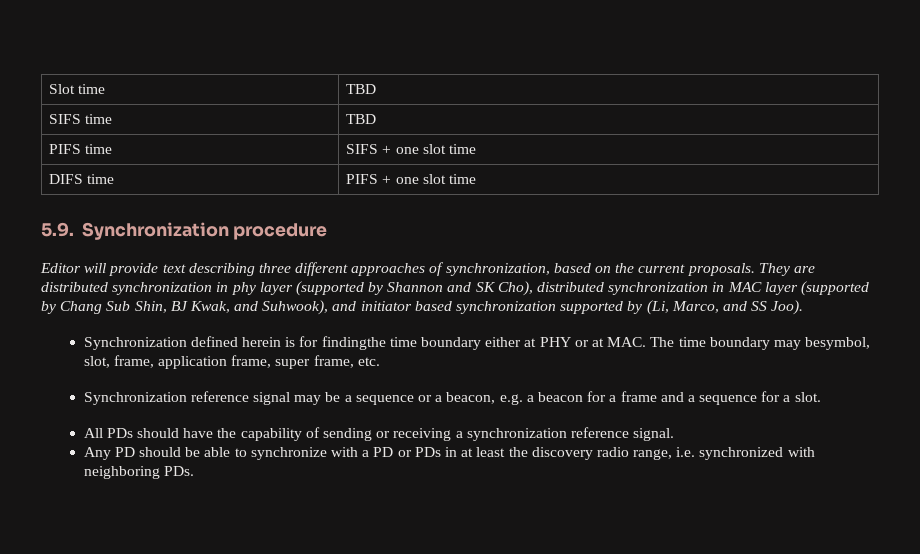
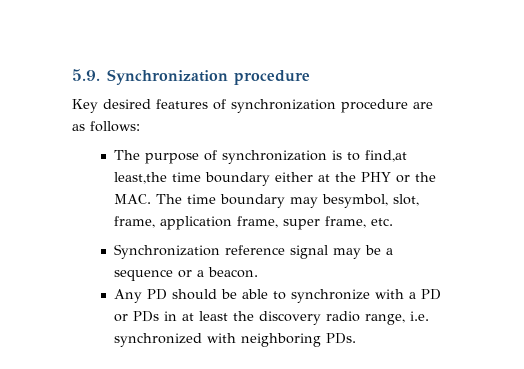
- Slot time | TBD
- SIFS time | TBD
- PIFS time | SIFS + one slot time
- DIFS time | PIFS + one slot time
  5.9. Synchronization procedure
- Editor will provide text describing three different approaches of synchronization, based on the current proposals. They are distributed synchronization in phy layer (supported by Shannon and SK Cho), distributed synchronization in MAC layer (supported by Chang Sub Shin, BJ Kwak, and Suhwook), and initiator based synchronization supported by (Li, Marco, and SS Joo).
- Synchronization defined herein is for findingthe time boundary either at PHY or at MAC. The time boundary may besymbol, slot, frame, application frame, super frame, etc.
+ Key desired features of synchronization procedure are as follows:
+ The purpose of synchronization is to find,at least,the time boundary either at the PHY or the MAC. The time boundary may besymbol, slot, frame, application frame, super frame, etc.
- Synchronization reference signal may be a sequence or a beacon, e.g. a beacon for a frame and a sequence for a slot.
- All PDs should have the capability of sending or receiving a synchronization reference signal.
+ Synchronization reference signal may be a sequence or a beacon.

